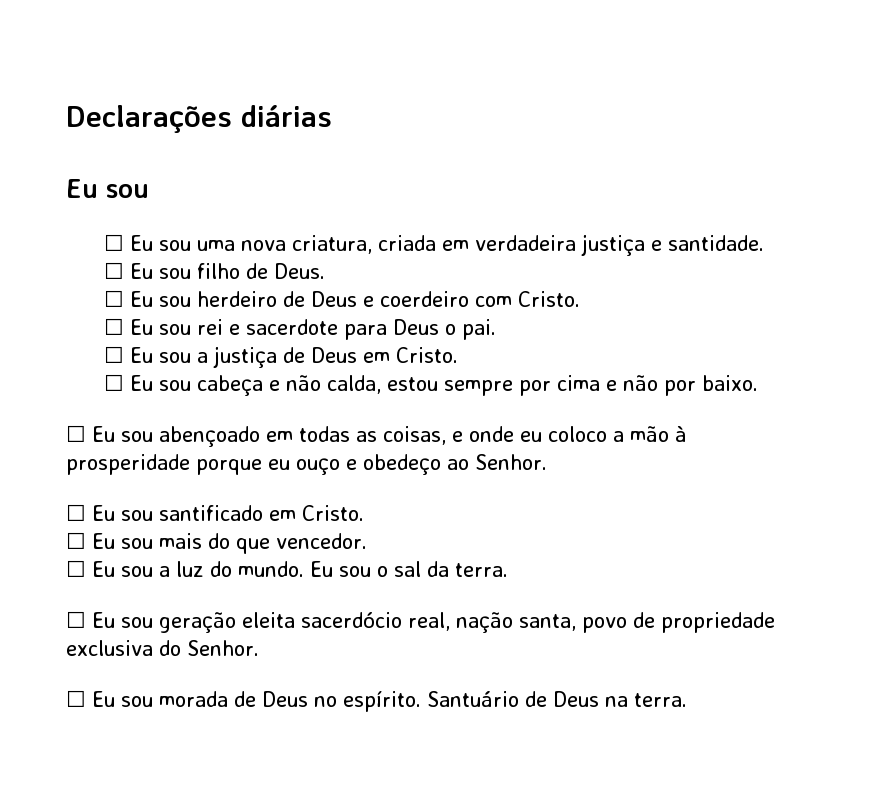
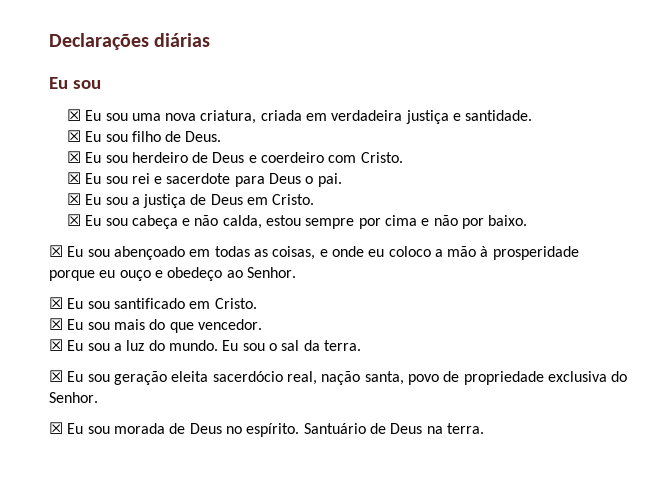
- ☐ Eu sou uma nova criatura, criada em verdadeira justiça e santidade.
+ ☒ Eu sou uma nova criatura, criada em verdadeira justiça e santidade.
- ☐ Eu sou filho de Deus.
+ ☒ Eu sou filho de Deus.
- ☐ Eu sou herdeiro de Deus e coerdeiro com Cristo.
+ ☒ Eu sou herdeiro de Deus e coerdeiro com Cristo.
- ☐ Eu sou rei e sacerdote para Deus o pai.
+ ☒ Eu sou rei e sacerdote para Deus o pai.
- ☐ Eu sou a justiça de Deus em Cristo.
+ ☒ Eu sou a justiça de Deus em Cristo.
- ☐ Eu sou cabeça e não calda, estou sempre por cima e não por baixo.
+ ☒ Eu sou cabeça e não calda, estou sempre por cima e não por baixo.
- ☐ Eu sou abençoado em todas as coisas, e onde eu coloco a mão à prosperidade porque eu ouço e obedeço ao Senhor.
+ ☒ Eu sou abençoado em todas as coisas, e onde eu coloco a mão à prosperidade porque eu ouço e obedeço ao Senhor.
- ☐ Eu sou santificado em Cristo.
+ ☒ Eu sou santificado em Cristo.
- ☐ Eu sou mais do que vencedor.
+ ☒ Eu sou mais do que vencedor.
- ☐ Eu sou a luz do mundo.
+ ☒ Eu sou a luz do mundo.
- ☐ Eu sou geração eleita sacerdócio real, nação santa, povo de propriedade exclusiva do Senhor.
+ ☒ Eu sou geração eleita sacerdócio real, nação santa, povo de propriedade exclusiva do Senhor.
- ☐ Eu sou morada de Deus no espírito.
+ ☒ Eu sou morada de Deus no espírito.

